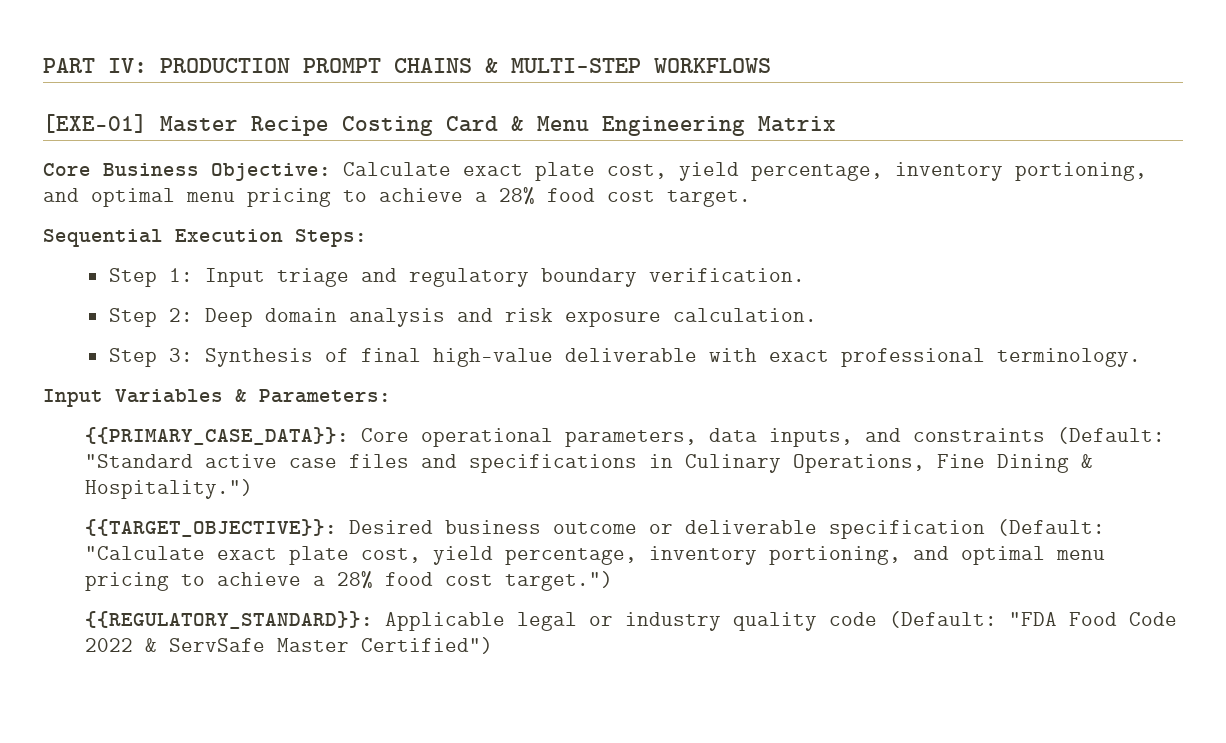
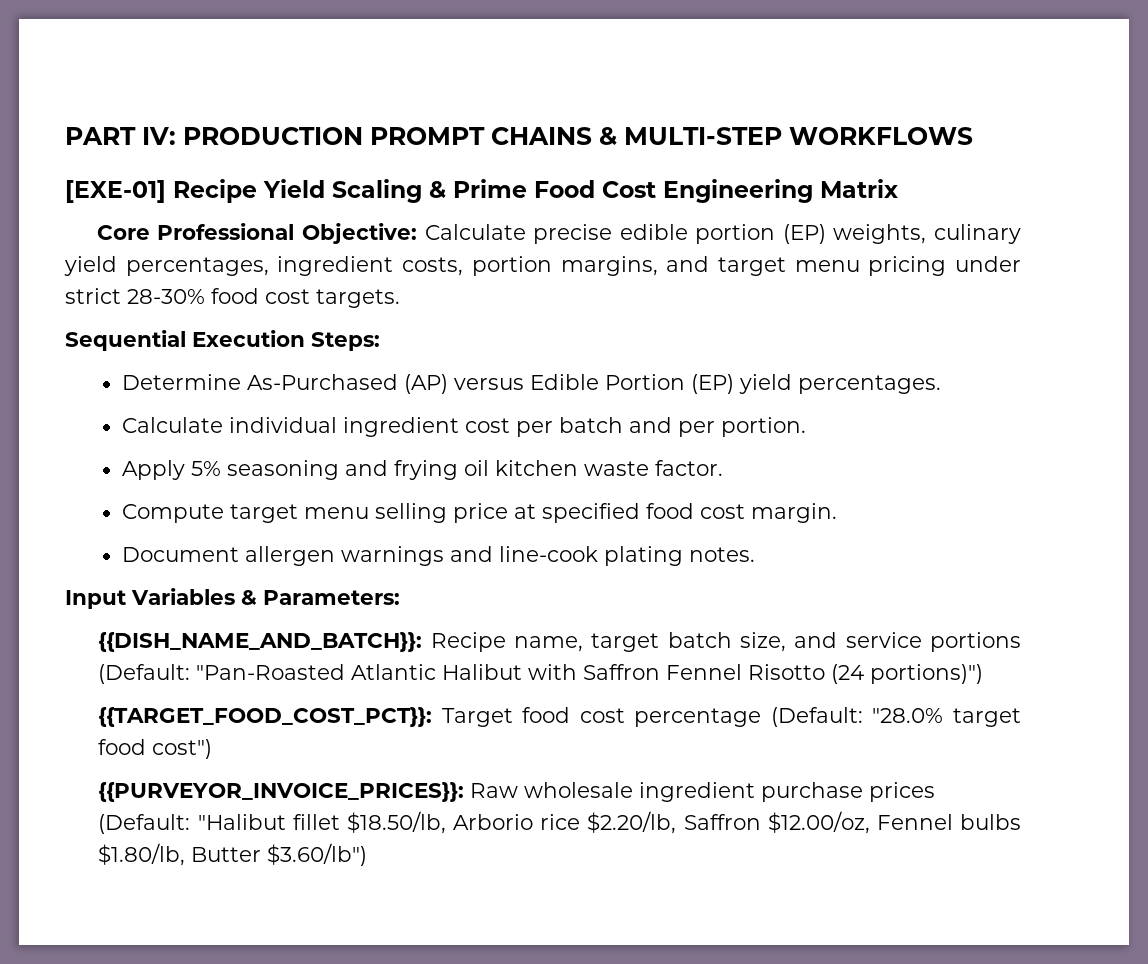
- [EXE-01] Master Recipe Costing Card & Menu Engineering Matrix
+ [EXE-01] Recipe Yield Scaling & Prime Food Cost Engineering Matrix
- Core Business Objective: Calculate exact plate cost, yield percentage, inventory portioning, and optimal menu pricing to achieve a 28% food cost target.
+ Core Professional Objective: Calculate precise edible portion (EP) weights, culinary yield percentages, ingredient costs, portion margins, and target menu pricing under strict 28-30% food cost targets.
- Step 1: Input triage and regulatory boundary verification.
- Step 2: Deep domain analysis and risk exposure calculation.
- Step 3: Synthesis of final high-value deliverable with exact professional terminology.
+ Determine As-Purchased (AP) versus Edible Portion (EP) yield percentages.
+ Calculate individual ingredient cost per batch and per portion.
+ Apply 5% seasoning and frying oil kitchen waste factor.
+ Compute target menu selling price at specified food cost margin.
+ Document allergen warnings and line-cook plating notes.
  Input Variables & Parameters:
- {{PRIMARY_CASE_DATA}}: Core operational parameters, data inputs, and constraints (Default: "Standard active case files and specifications in Culinary Operations, Fine Dining & Hospitality.")
- {{TARGET_OBJECTIVE}}: Desired business outcome or deliverable specification (Default: "Calculate exact plate cost, yield percentage, inventory portioning, and optimal menu pricing to achieve a 28% food cost target.")
- {{REGULATORY_STANDARD}}: Applicable legal or industry quality code (Default: "FDA Food Code 2022 & ServSafe Master Certified")
+ {{DISH_NAME_AND_BATCH}}: Recipe name, target batch size, and service portions (Default: "Pan-Roasted Atlantic Halibut with Saffron Fennel Risotto (24 portions)")
+ {{TARGET_FOOD_COST_PCT}}: Target food cost percentage (Default: "28.0% target food cost")
+ {{PURVEYOR_INVOICE_PRICES}}: Raw wholesale ingredient purchase prices (Default: "Halibut fillet $18.50/lb, Arborio rice $2.20/lb, Saffron $12.00/oz, Fennel bulbs $1.80/lb, Butter $3.60/lb")

